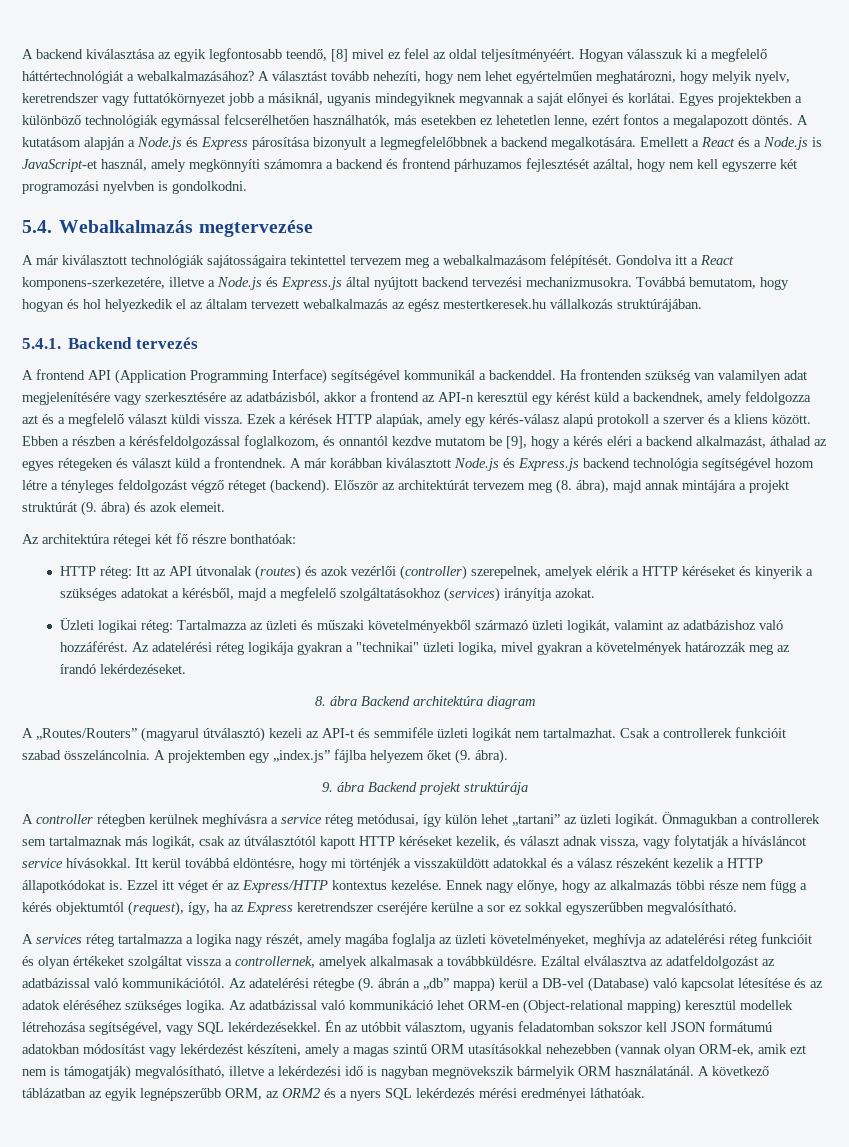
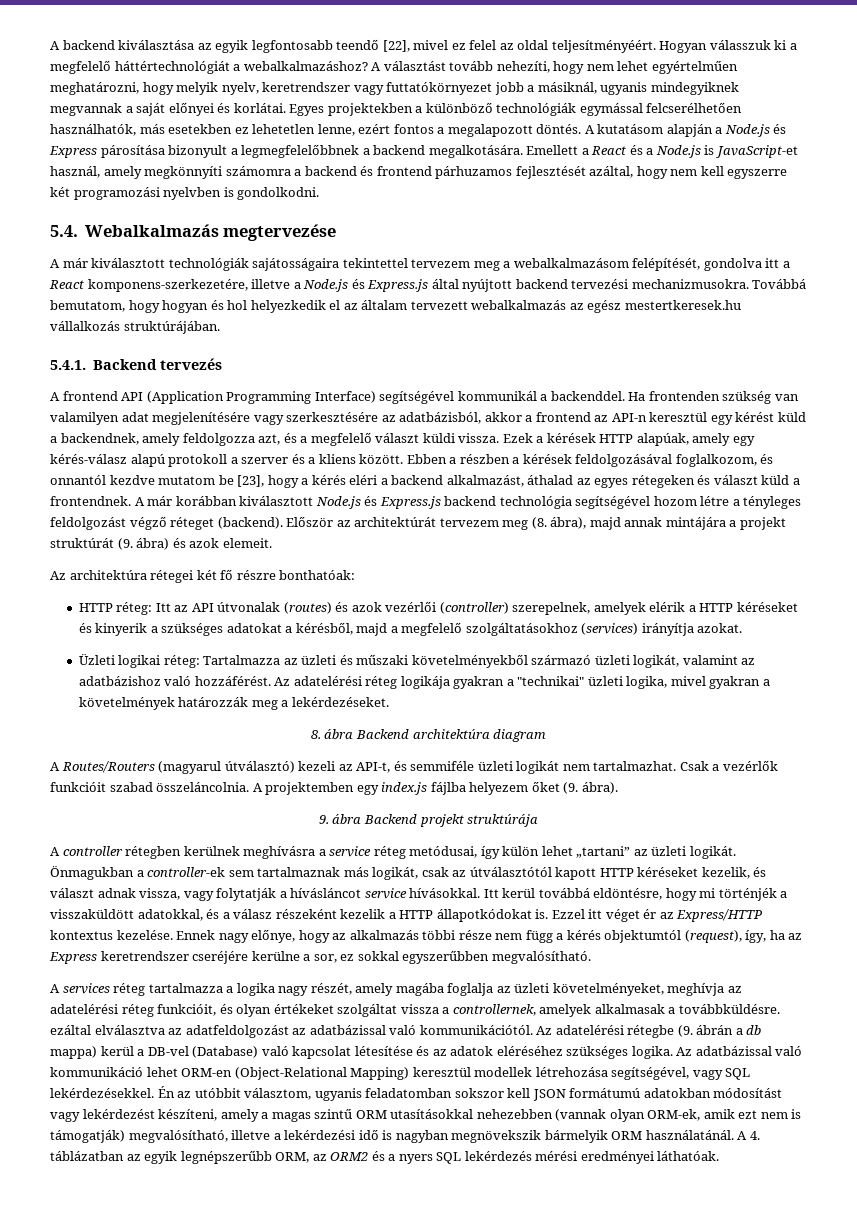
- A backend kiválasztása az egyik legfontosabb teendő, [8] mivel ez felel az oldal teljesítményéért.
+ A backend kiválasztása az egyik legfontosabb teendő [22], mivel ez felel az oldal teljesítményéért.
- Hogyan válasszuk ki a megfelelő háttértechnológiát a webalkalmazásához?
+ Hogyan válasszuk ki a megfelelő háttértechnológiát a webalkalmazáshoz?
- A már kiválasztott technológiák sajátosságaira tekintettel tervezem meg a webalkalmazásom felépítését. Gondolva itt a React komponens-szerkezetére, illetve a Node.js és Express.js által nyújtott backend tervezési mechanizmusokra.
+ A már kiválasztott technológiák sajátosságaira tekintettel tervezem meg a webalkalmazásom felépítését, gondolva itt a React komponens-szerkezetére, illetve a Node.js és Express.js által nyújtott backend tervezési mechanizmusokra.
- Ha frontenden szükség van valamilyen adat megjelenítésére vagy szerkesztésére az adatbázisból, akkor a frontend az API-n keresztül egy kérést küld a backendnek, amely feldolgozza azt és a megfelelő választ küldi vissza.
+ Ha frontenden szükség van valamilyen adat megjelenítésére vagy szerkesztésére az adatbázisból, akkor a frontend az API-n keresztül egy kérést küld a backendnek, amely feldolgozza azt, és a megfelelő választ küldi vissza.
- Ebben a részben a kérésfeldolgozással foglalkozom, és onnantól kezdve mutatom be [9], hogy a kérés eléri a backend alkalmazást, áthalad az egyes rétegeken és választ küld a frontendnek.
+ Ebben a részben a kérések feldolgozásával foglalkozom, és onnantól kezdve mutatom be [23], hogy a kérés eléri a backend alkalmazást, áthalad az egyes rétegeken és választ küld a frontendnek.
- Az adatelérési réteg logikája gyakran a "technikai" üzleti logika, mivel gyakran a követelmények határozzák meg az írandó lekérdezéseket.
+ Az adatelérési réteg logikája gyakran a "technikai" üzleti logika, mivel gyakran a követelmények határozzák meg a lekérdezéseket.
- A „Routes/Routers” (magyarul útválasztó) kezeli az API-t és semmiféle üzleti logikát nem tartalmazhat.
+ A Routes/Routers (magyarul útválasztó) kezeli az API-t, és semmiféle üzleti logikát nem tartalmazhat.
- Csak a controllerek funkcióit szabad összeláncolnia.
+ Csak a vezérlők funkcióit szabad összeláncolnia.
- A projektemben egy „index.js” fájlba helyezem őket (9. ábra).
+ A projektemben egy index.js fájlba helyezem őket (9. ábra).
- Önmagukban a controllerek sem tartalmaznak más logikát, csak az útválasztótól kapott HTTP kéréseket kezelik, és választ adnak vissza, vagy folytatják a hívásláncot service hívásokkal.
+ Önmagukban a controller-ek sem tartalmaznak más logikát, csak az útválasztótól kapott HTTP kéréseket kezelik, és választ adnak vissza, vagy folytatják a hívásláncot service hívásokkal.
- Itt kerül továbbá eldöntésre, hogy mi történjék a visszaküldött adatokkal és a válasz részeként kezelik a HTTP állapotkódokat is.
+ Itt kerül továbbá eldöntésre, hogy mi történjék a visszaküldött adatokkal, és a válasz részeként kezelik a HTTP állapotkódokat is.
- Ennek nagy előnye, hogy az alkalmazás többi része nem függ a kérés objektumtól (request), így, ha az Express keretrendszer cseréjére kerülne a sor ez sokkal egyszerűbben megvalósítható.
+ Ennek nagy előnye, hogy az alkalmazás többi része nem függ a kérés objektumtól (request), így, ha az Express keretrendszer cseréjére kerülne a sor, ez sokkal egyszerűbben megvalósítható.
- A services réteg tartalmazza a logika nagy részét, amely magába foglalja az üzleti követelményeket, meghívja az adatelérési réteg funkcióit és olyan értékeket szolgáltat vissza a controllernek, amelyek alkalmasak a továbbküldésre. Ezáltal elválasztva az adatfeldolgozást az adatbázissal való kommunikációtól.
+ A services réteg tartalmazza a logika nagy részét, amely magába foglalja az üzleti követelményeket, meghívja az adatelérési réteg funkcióit, és olyan értékeket szolgáltat vissza a controllernek, amelyek alkalmasak a továbbküldésre. ezáltal elválasztva az adatfeldolgozást az adatbázissal való kommunikációtól.
- Az adatelérési rétegbe (9. ábrán a „db” mappa) kerül a DB-vel (Database) való kapcsolat létesítése és az adatok eléréséhez szükséges logika.
+ Az adatelérési rétegbe (9. ábrán a db mappa) kerül a DB-vel (Database) való kapcsolat létesítése és az adatok eléréséhez szükséges logika.
- Az adatbázissal való kommunikáció lehet ORM-en (Object-relational mapping) keresztül modellek létrehozása segítségével, vagy SQL lekérdezésekkel.
+ Az adatbázissal való kommunikáció lehet ORM-en (Object-Relational Mapping) keresztül modellek létrehozása segítségével, vagy SQL lekérdezésekkel.
- A következő táblázatban az egyik legnépszerűbb ORM, az ORM2 és a nyers SQL lekérdezés mérési eredményei láthatóak.
+ A 4. táblázatban az egyik legnépszerűbb ORM, az ORM2 és a nyers SQL lekérdezés mérési eredményei láthatóak.

